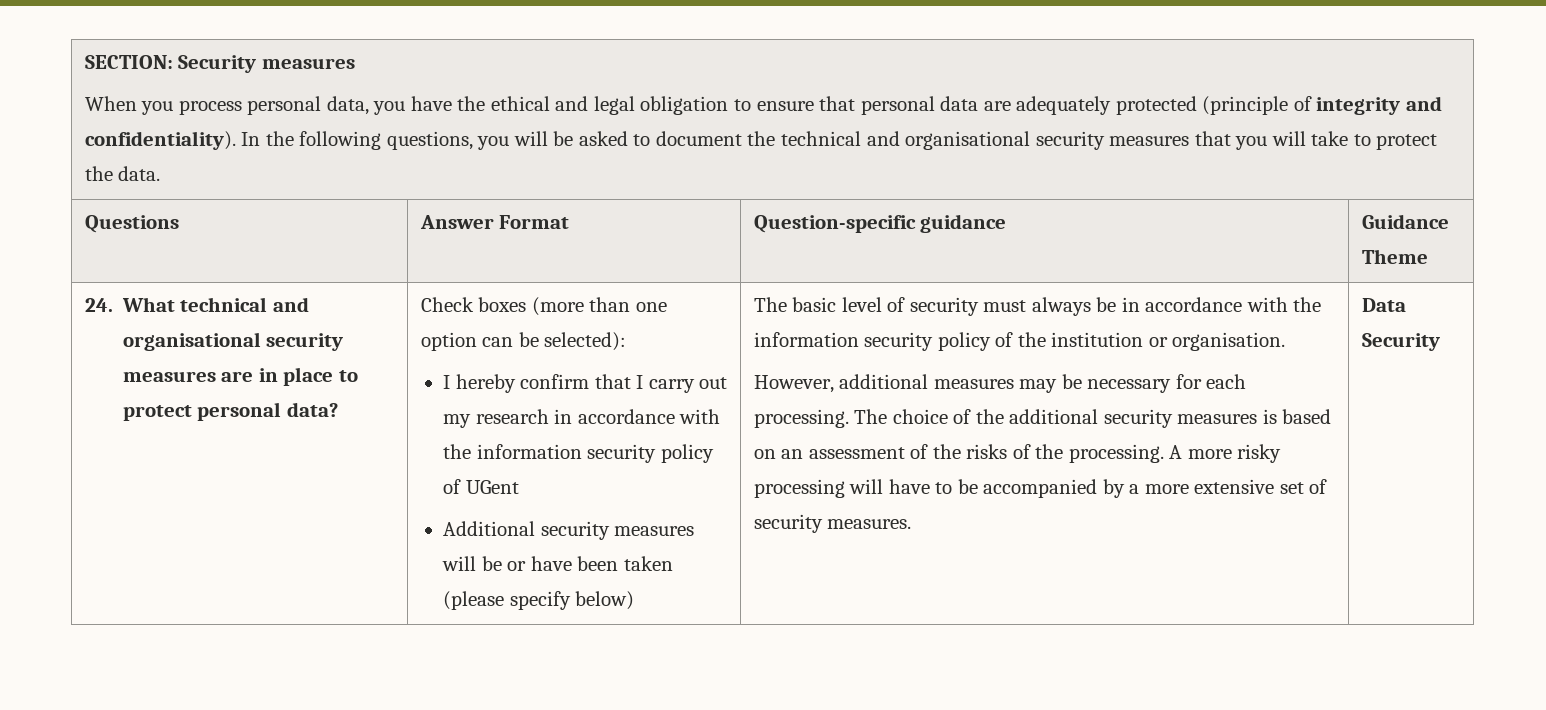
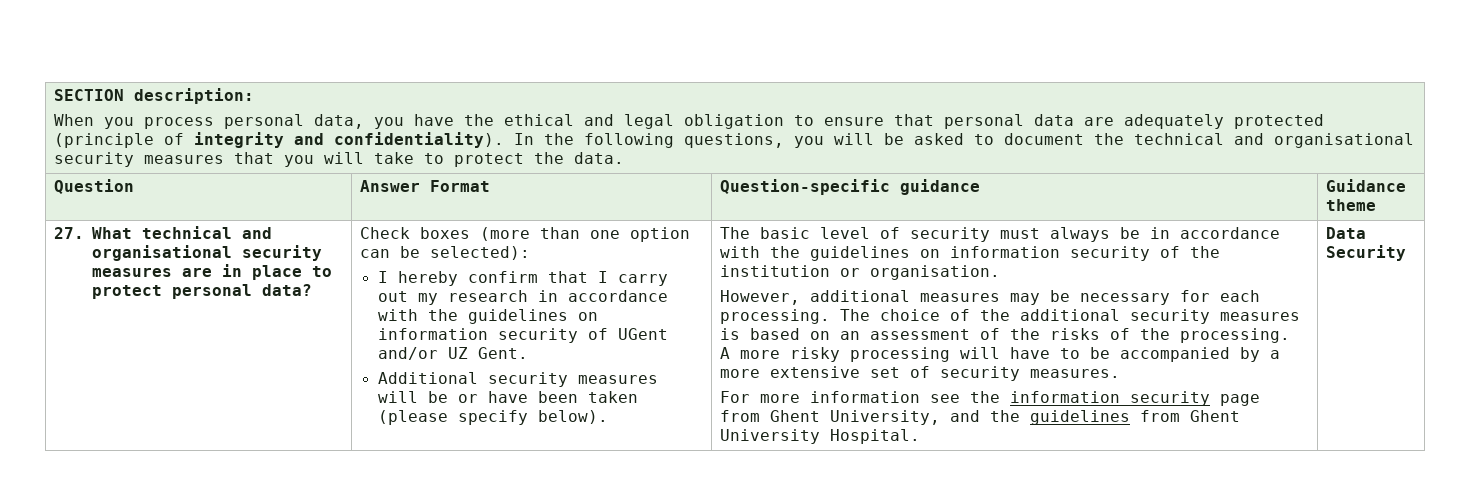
- SECTION: Security measures
+ SECTION description:
- Questions | Answer Format | Question-specific guidance | Guidance Theme
- 24. What technical and organisational security measures are in place to protect personal data?
+ Question | Answer Format | Question-specific guidance | Guidance theme
+ 27. What technical and organisational security measures are in place to protect personal data?
- I hereby confirm that I carry out my research in accordance with the information security policy of UGent
+ I hereby confirm that I carry out my research in accordance with the guidelines on information security of UGent and/or UZ Gent.
- Additional security measures will be or have been taken (please specify below)
+ Additional security measures will be or have been taken (please specify below).
- The basic level of security must always be in accordance with the information security policy of the institution or organisation.
+ The basic level of security must always be in accordance with the guidelines on information security of the institution or organisation.
+ For more information see the information security page from Ghent University, and the guidelines from Ghent University Hospital.

